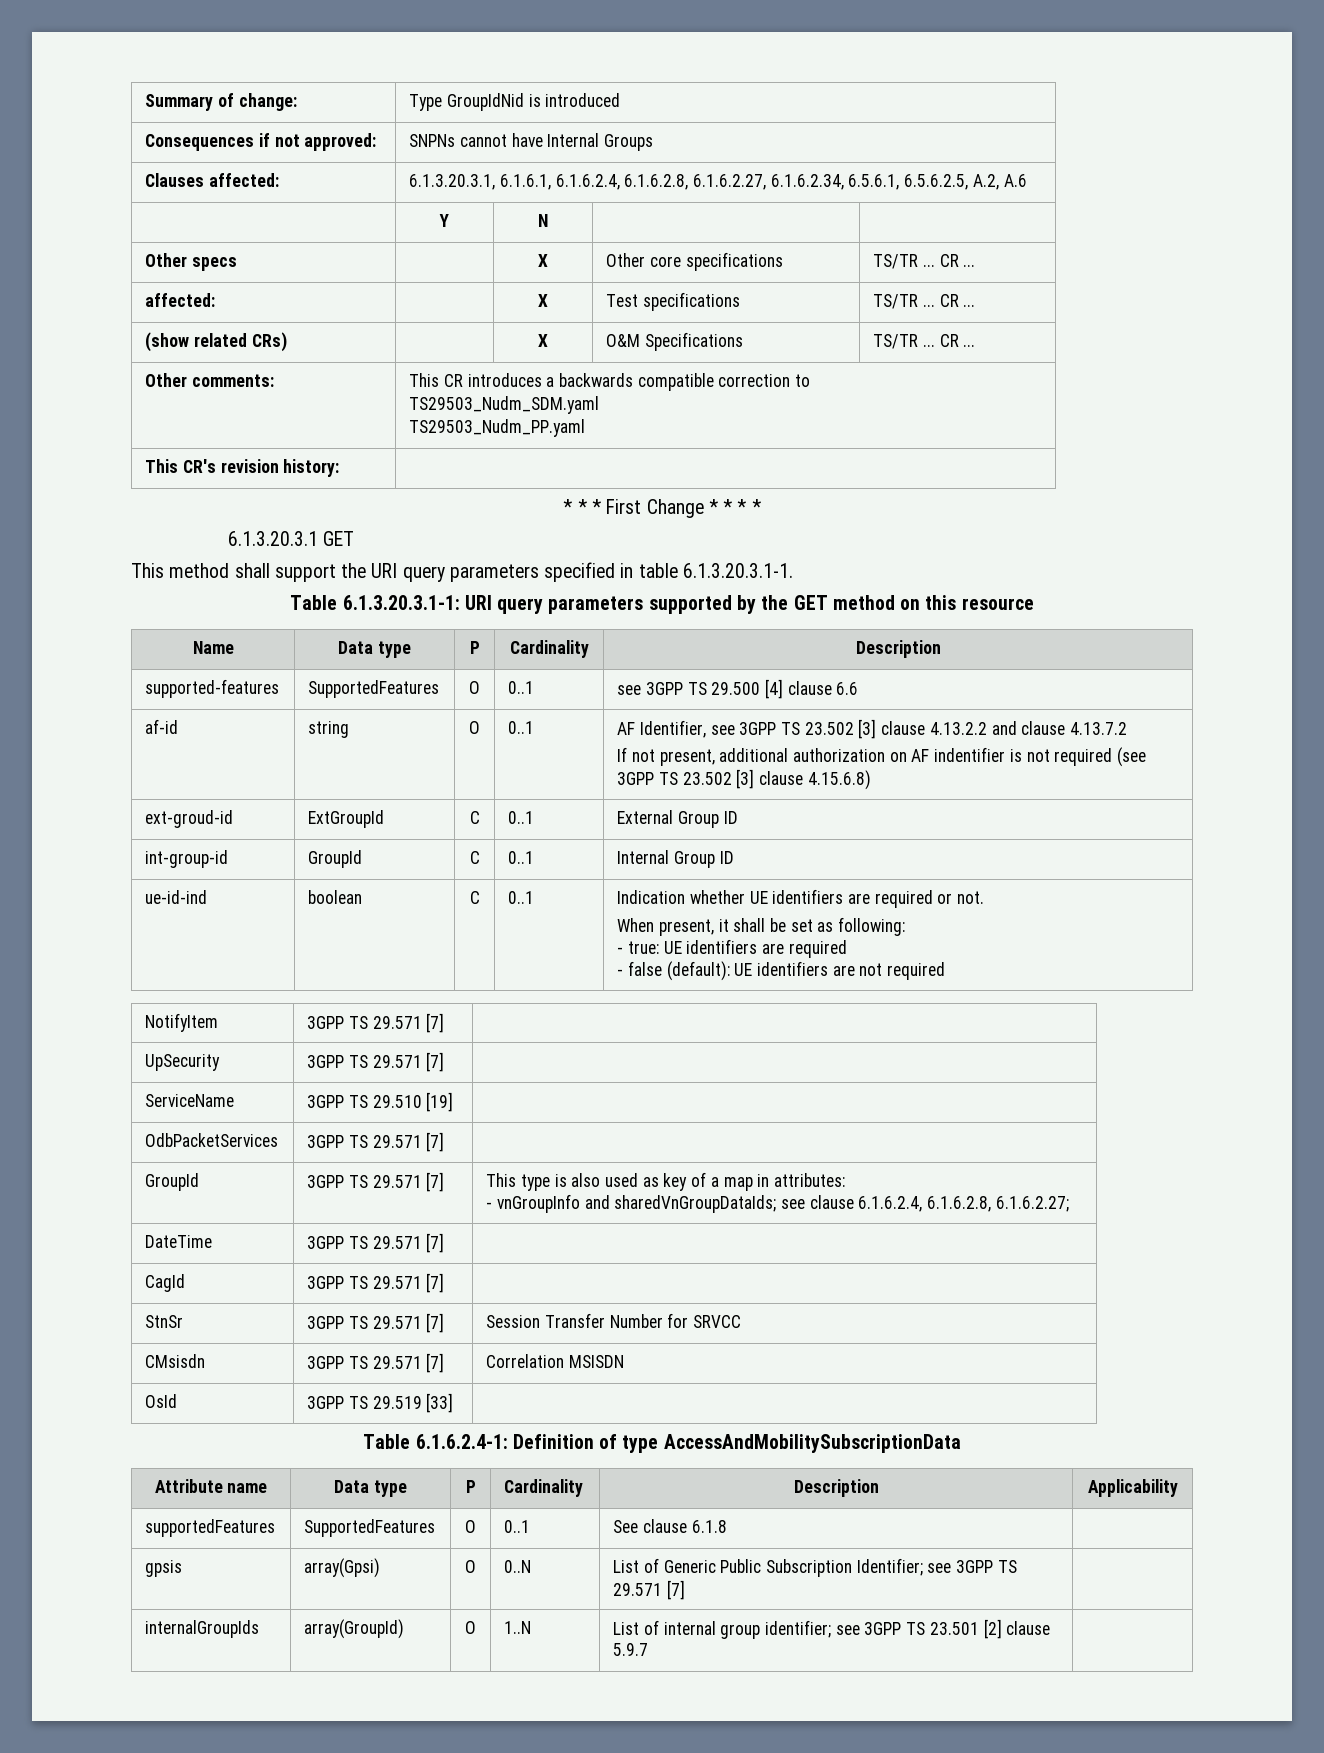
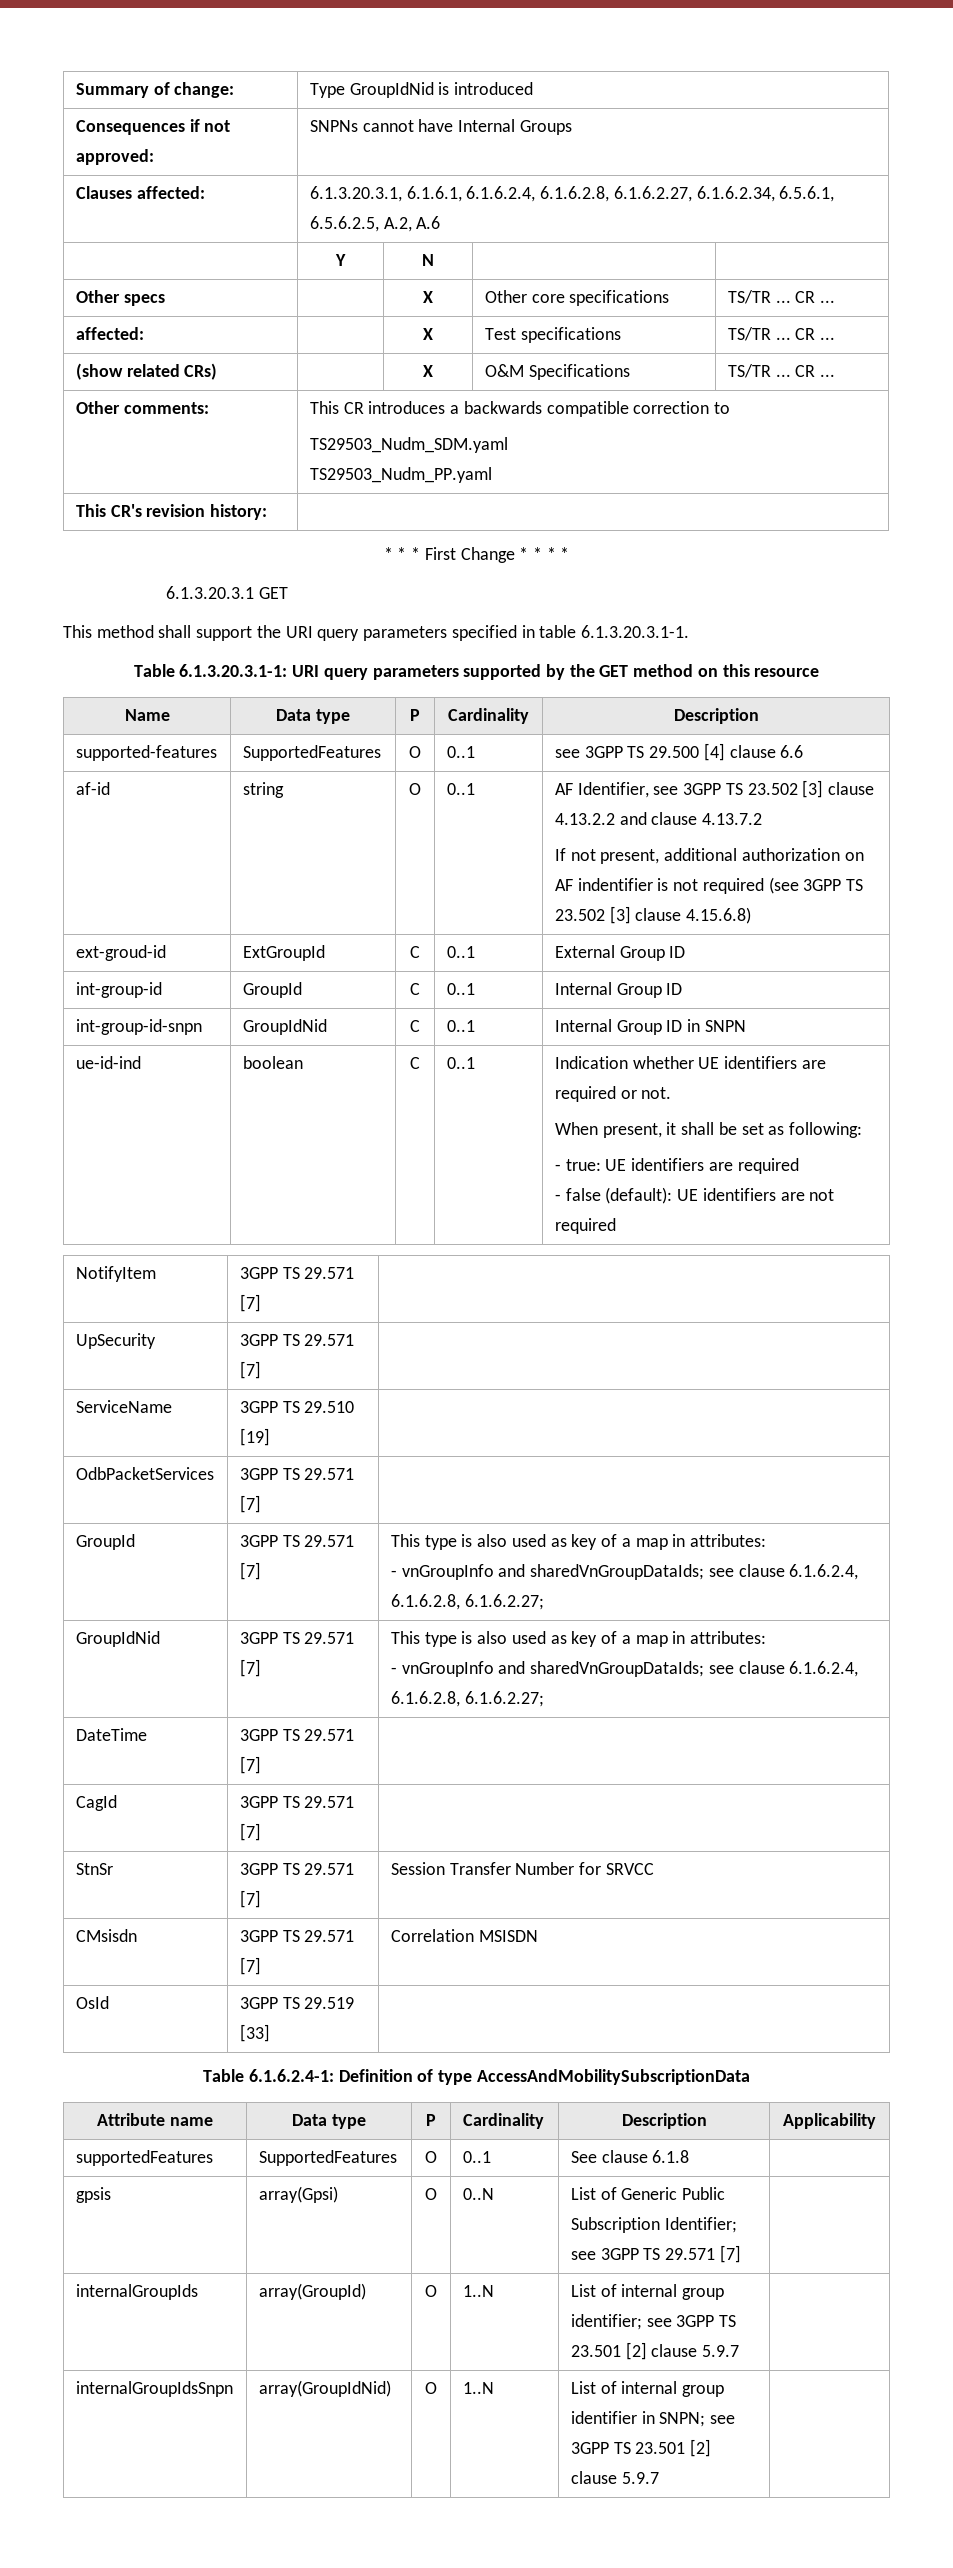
+ int-group-id-snpn | GroupIdNid | C | 0..1 | Internal Group ID in SNPN
+ GroupIdNid | 3GPP TS 29.571 [7] | This type is also used as key of a map in attributes:
+ - vnGroupInfo and sharedVnGroupDataIds; see clause 6.1.6.2.4, 6.1.6.2.8, 6.1.6.2.27;
+ internalGroupIdsSnpn | array(GroupIdNid) | O | 1..N | List of internal group identifier in SNPN; see 3GPP TS 23.501 [2] clause 5.9.7 |

